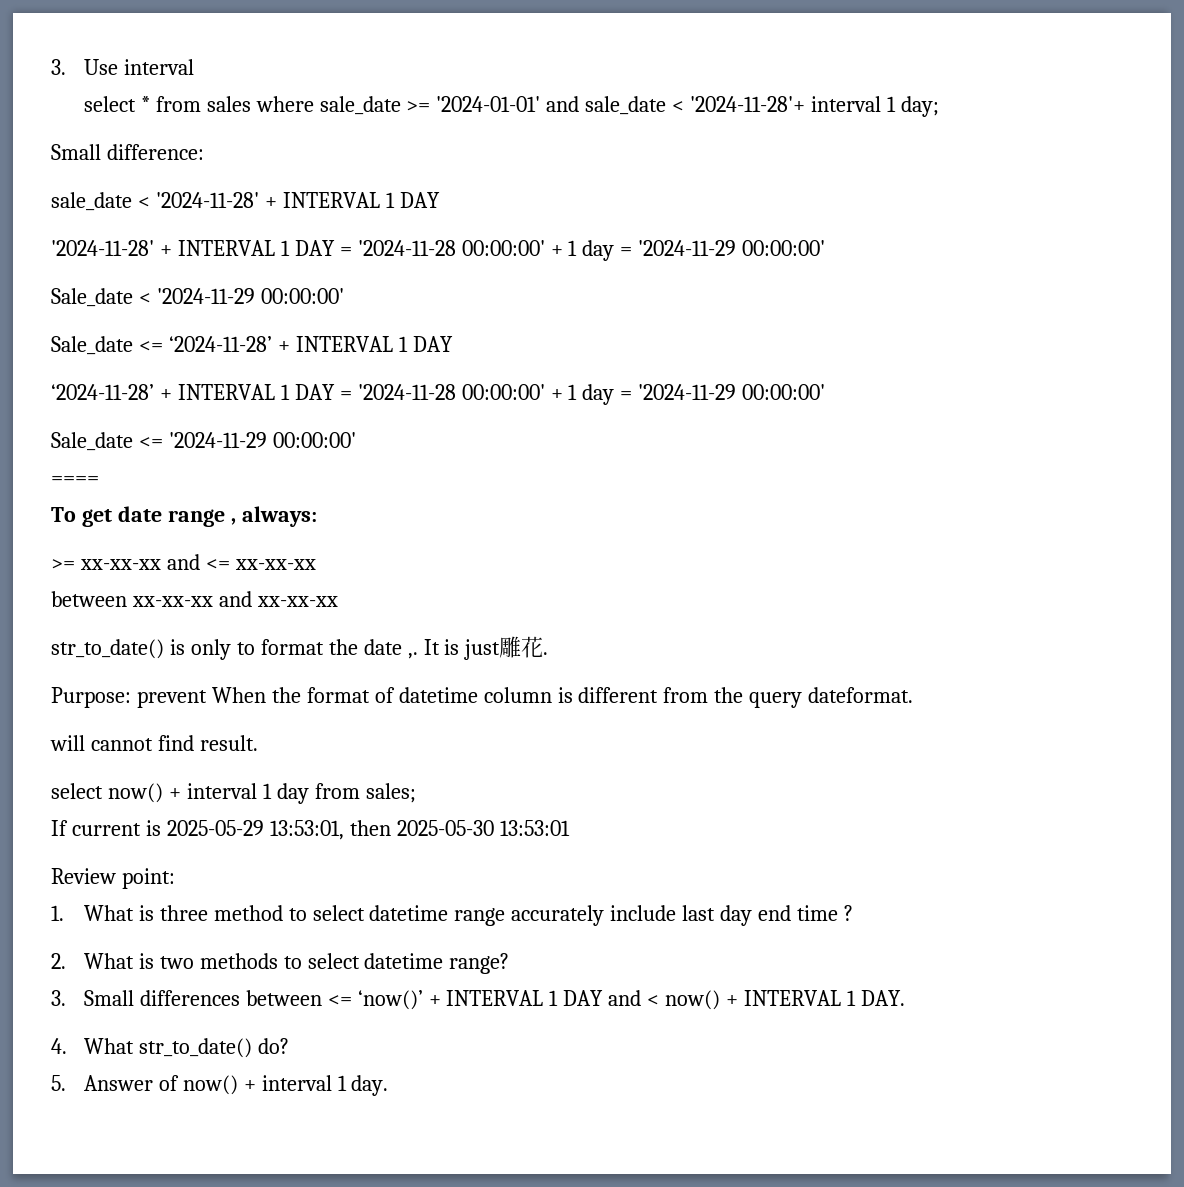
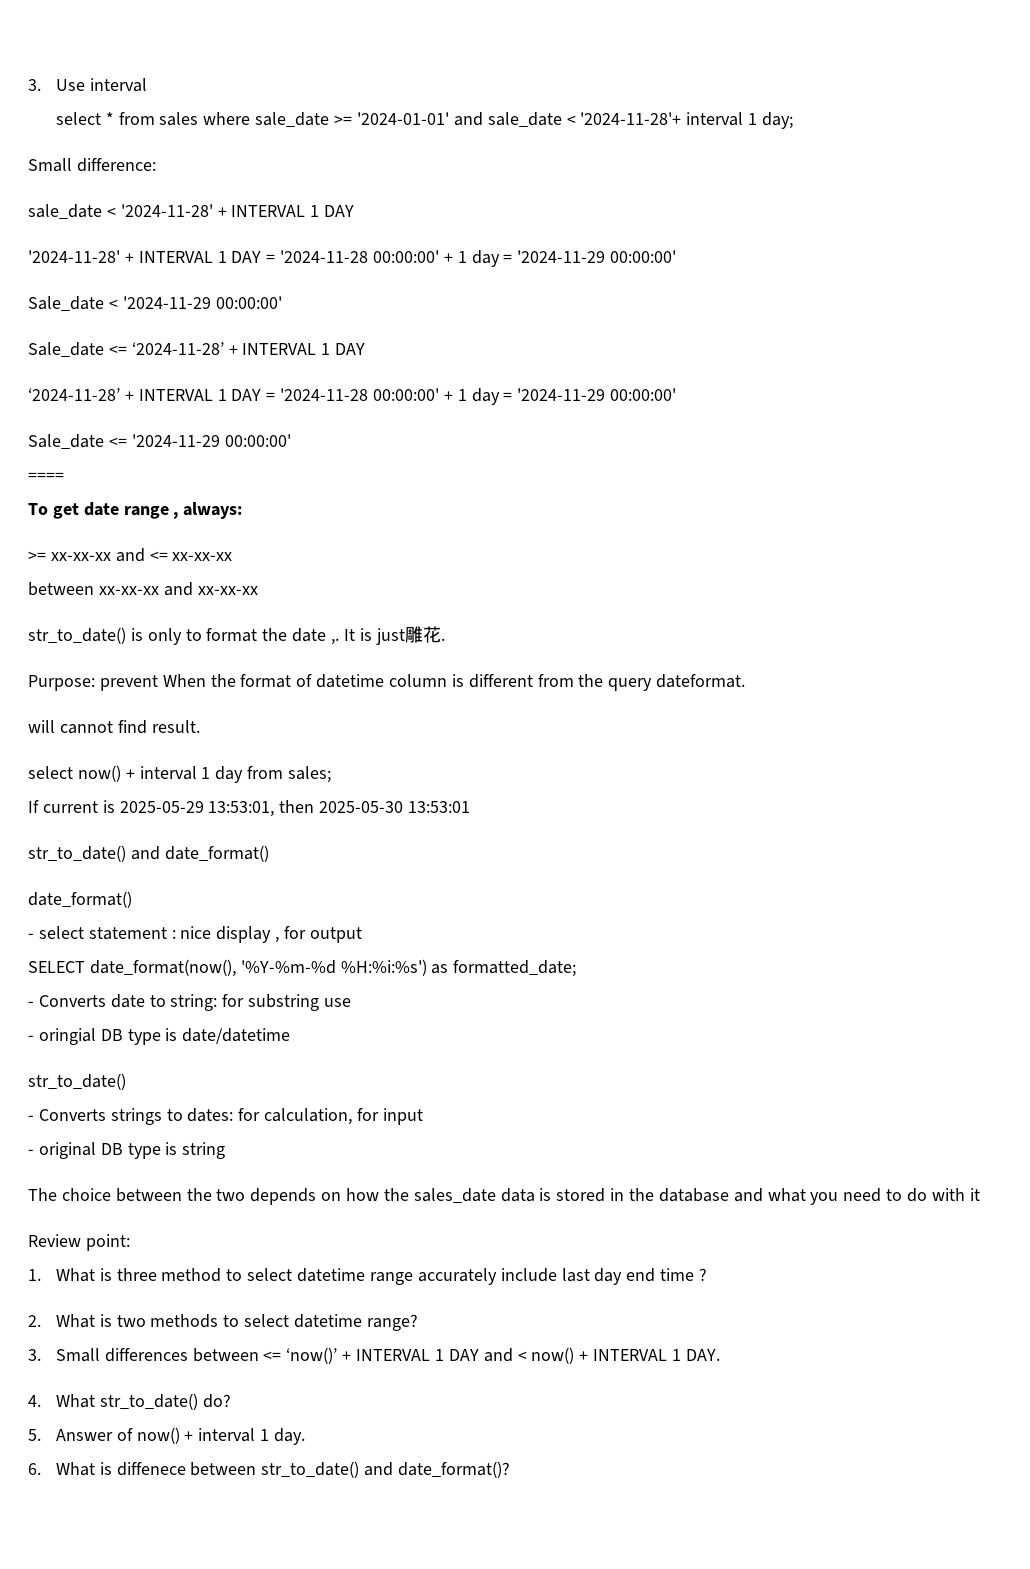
+ str_to_date() and date_format()
+ date_format()
+ - select statement : nice display , for output
+ SELECT date_format(now(), '%Y-%m-%d %H:%i:%s') as formatted_date;
+ - Converts date to string: for substring use
+ - oringial DB type is date/datetime
+ str_to_date()
+ - Converts strings to dates: for calculation, for input
+ - original DB type is string
+ The choice between the two depends on how the sales_date data is stored in the database and what you need to do with it
+ 6. What is diffenece between str_to_date() and date_format()?

